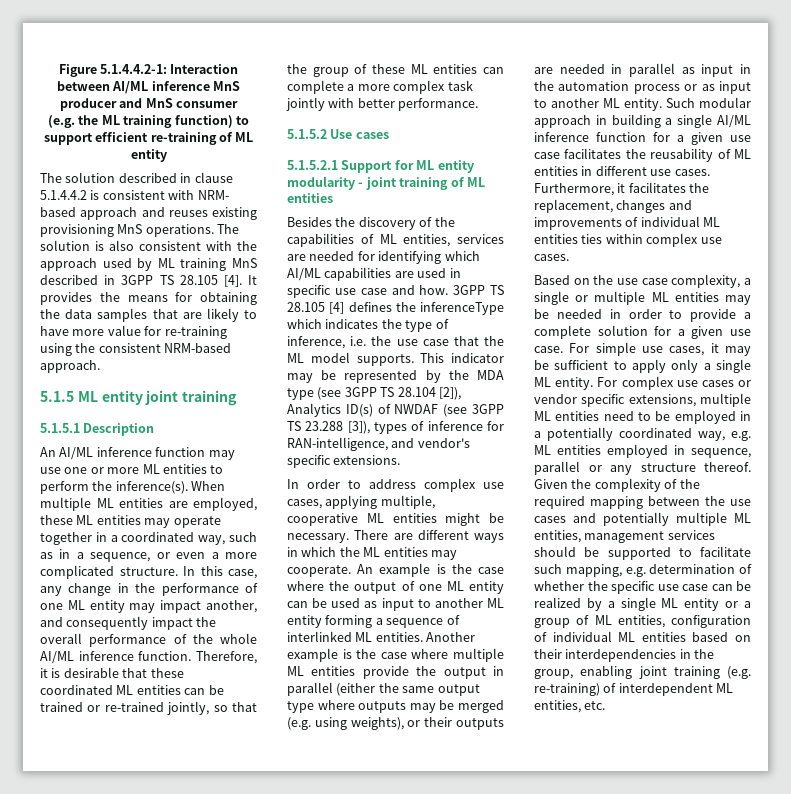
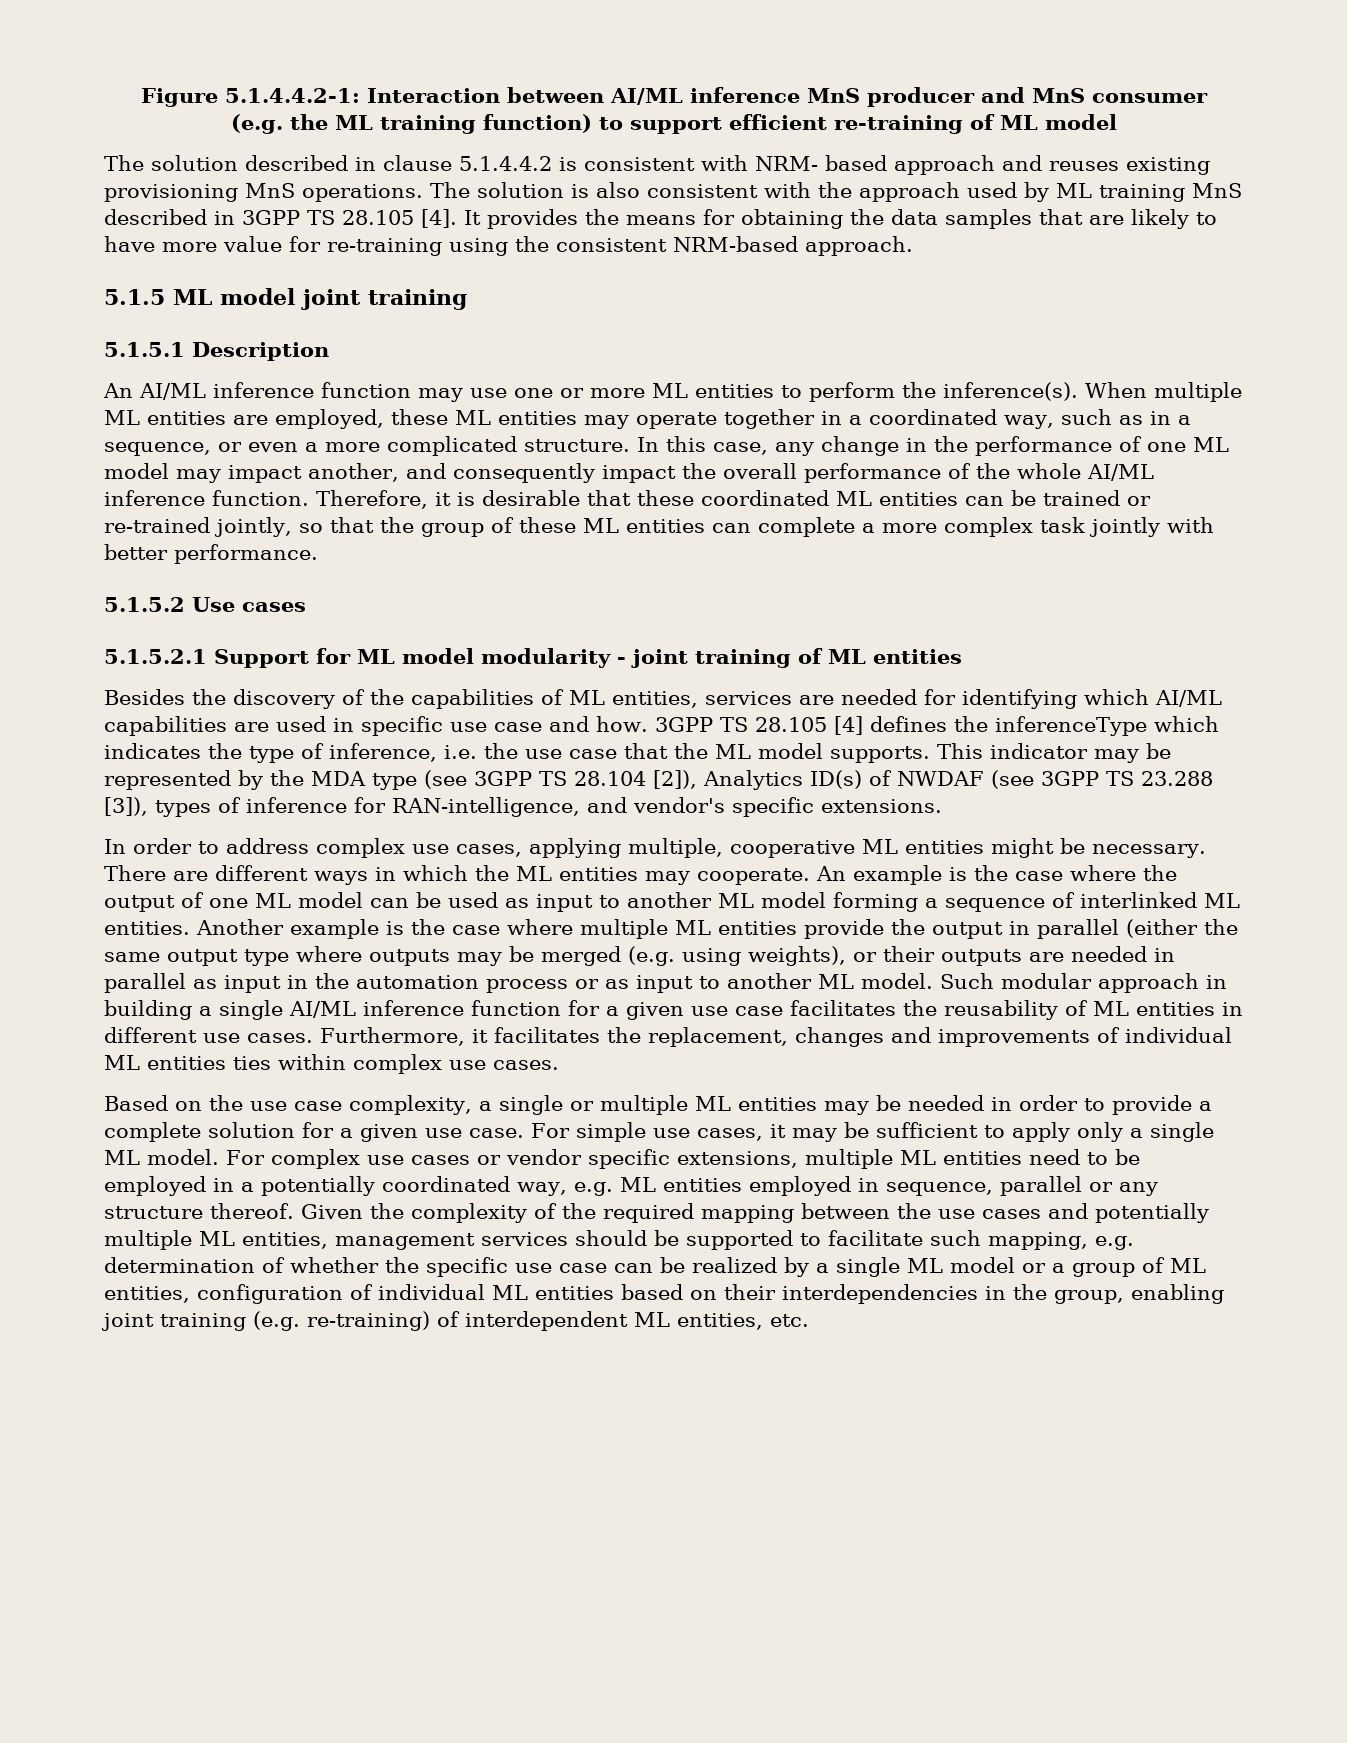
- (e.g. the ML training function) to support efficient re-training of ML entity
+ (e.g. the ML training function) to support efficient re-training of ML model
- 5.1.5 ML entity joint training
+ 5.1.5 ML model joint training
- In this case, any change in the performance of one ML entity may impact another, and consequently impact the overall performance of the whole AI/ML inference function.
+ In this case, any change in the performance of one ML model may impact another, and consequently impact the overall performance of the whole AI/ML inference function.
- 5.1.5.2.1 Support for ML entity modularity - joint training of ML entities
+ 5.1.5.2.1 Support for ML model modularity - joint training of ML entities
- An example is the case where the output of one ML entity can be used as input to another ML entity forming a sequence of interlinked ML entities.
+ An example is the case where the output of one ML model can be used as input to another ML model forming a sequence of interlinked ML entities.
- Another example is the case where multiple ML entities provide the output in parallel (either the same output type where outputs may be merged (e.g. using weights), or their outputs are needed in parallel as input in the automation process or as input to another ML entity.
+ Another example is the case where multiple ML entities provide the output in parallel (either the same output type where outputs may be merged (e.g. using weights), or their outputs are needed in parallel as input in the automation process or as input to another ML model.
- For simple use cases, it may be sufficient to apply only a single ML entity.
+ For simple use cases, it may be sufficient to apply only a single ML model.
- Given the complexity of the required mapping between the use cases and potentially multiple ML entities, management services should be supported to facilitate such mapping, e.g. determination of whether the specific use case can be realized by a single ML entity or a group of ML entities, configuration of individual ML entities based on their interdependencies in the group, enabling joint training (e.g. re-training) of interdependent ML entities, etc.
+ Given the complexity of the required mapping between the use cases and potentially multiple ML entities, management services should be supported to facilitate such mapping, e.g. determination of whether the specific use case can be realized by a single ML model or a group of ML entities, configuration of individual ML entities based on their interdependencies in the group, enabling joint training (e.g. re-training) of interdependent ML entities, etc.

